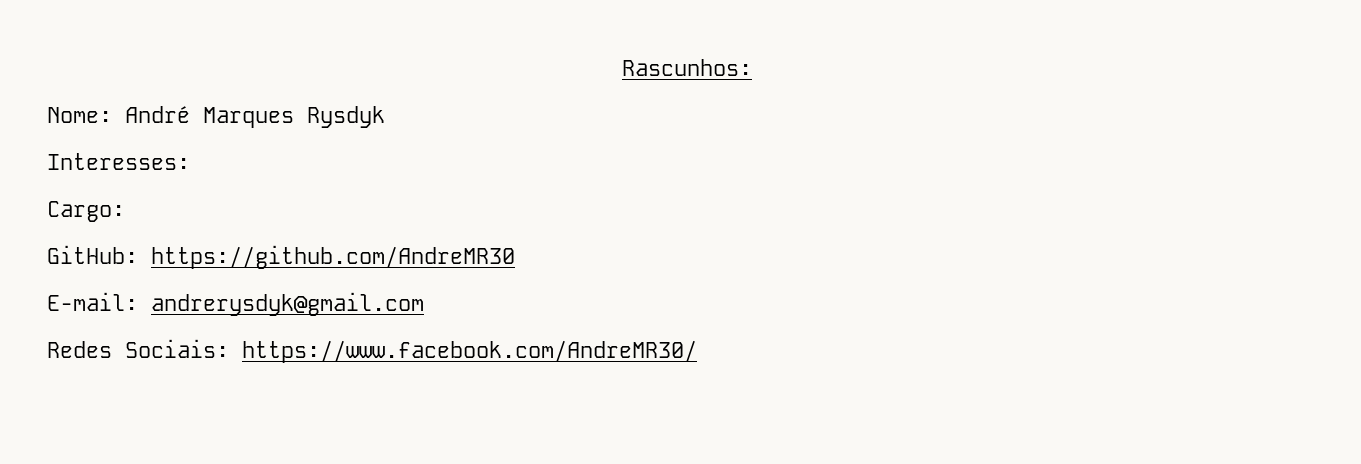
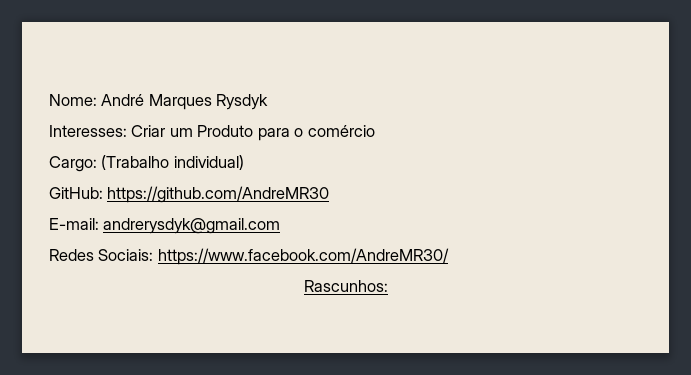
- Rascunhos:
- Interesses:
+ Interesses: Criar um Produto para o comércio
- Cargo:
+ Cargo: (Trabalho individual)
+ Rascunhos:

